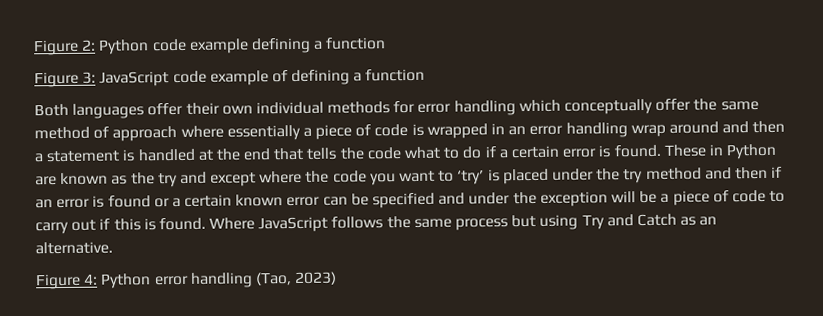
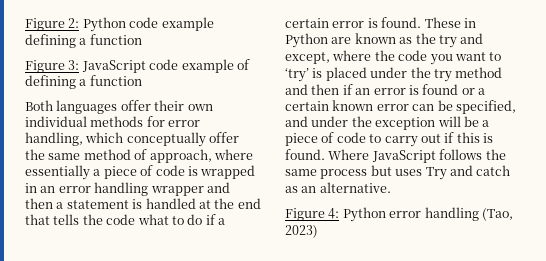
- Both languages offer their own individual methods for error handling which conceptually offer the same method of approach where essentially a piece of code is wrapped in an error handling wrap around and then a statement is handled at the end that tells the code what to do if a certain error is found.
+ Both languages offer their own individual methods for error handling, which conceptually offer the same method of approach, where essentially a piece of code is wrapped in an error handling wrapper and then a statement is handled at the end that tells the code what to do if a certain error is found.
- These in Python are known as the try and except where the code you want to ‘try’ is placed under the try method and then if an error is found or a certain known error can be specified and under the exception will be a piece of code to carry out if this is found.
+ These in Python are known as the try and except, where the code you want to ‘try’ is placed under the try method and then if an error is found or a certain known error can be specified, and under the exception will be a piece of code to carry out if this is found.
- Where JavaScript follows the same process but using Try and Catch as an alternative.
+ Where JavaScript follows the same process but uses Try and catch as an alternative.

